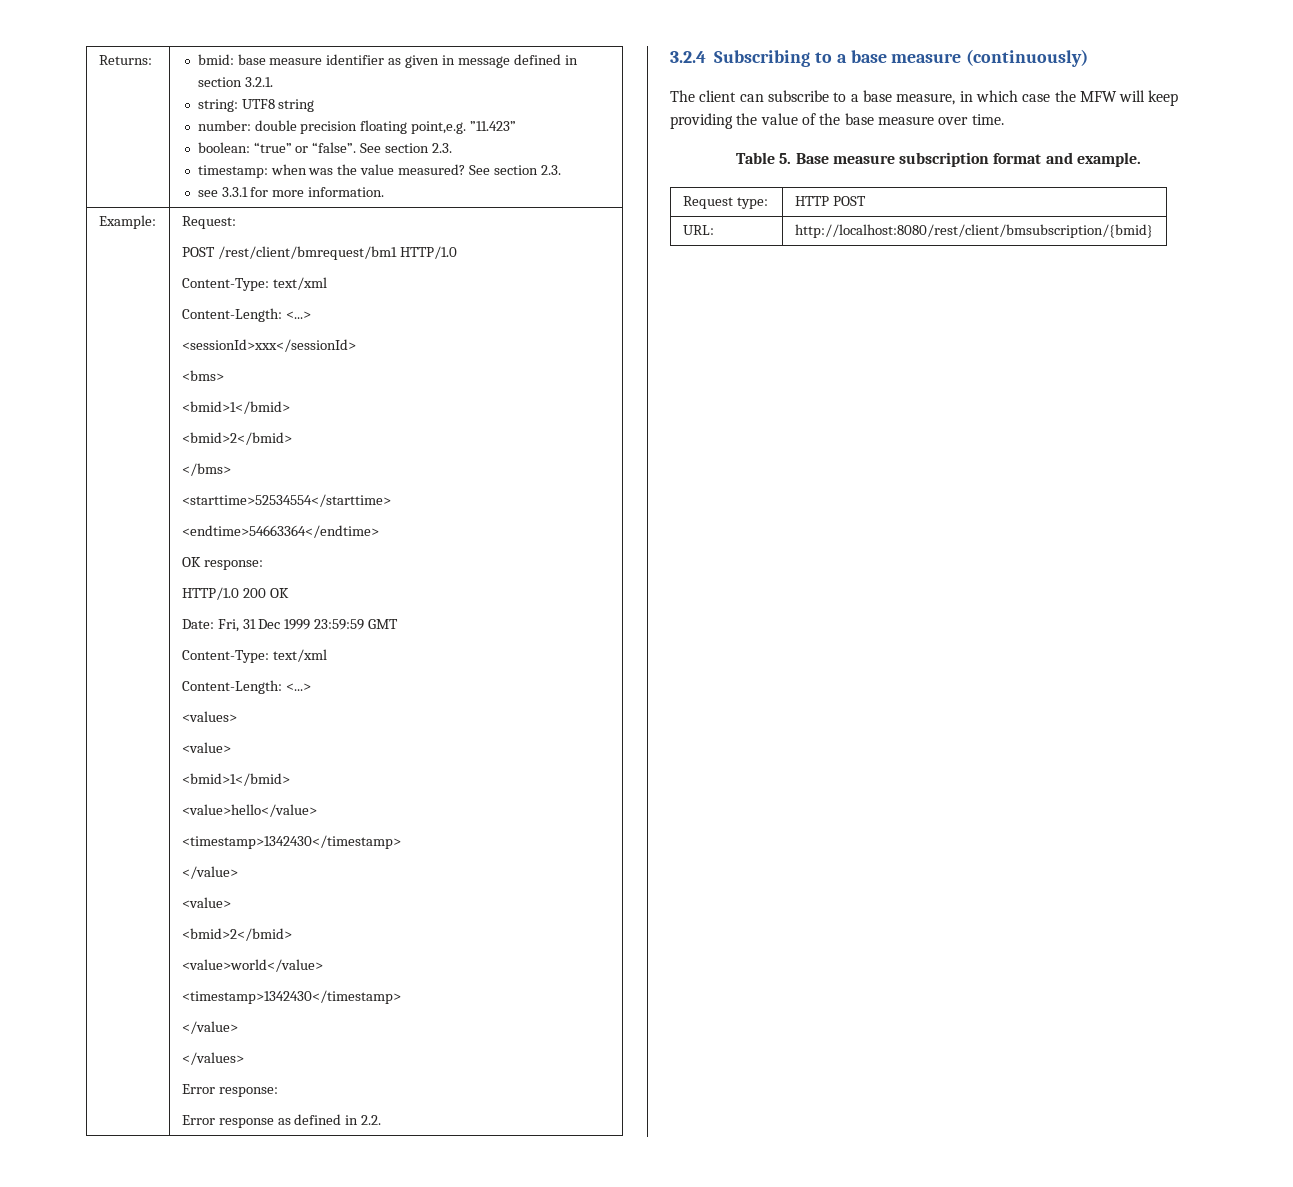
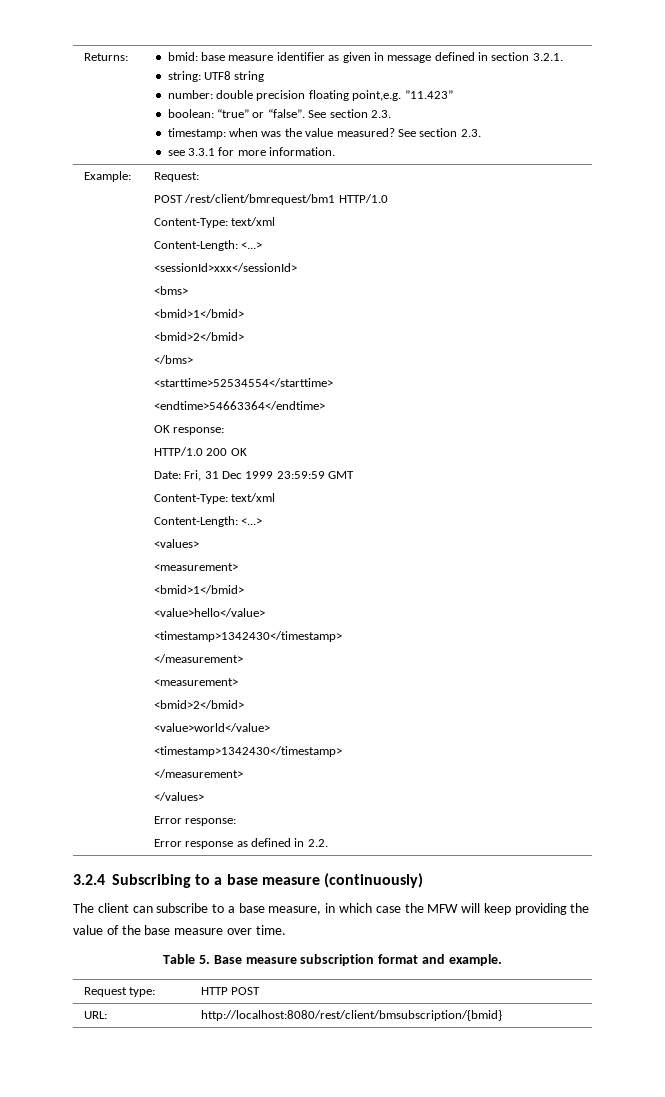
  <values>
- <value>
+ <measurement>
  <value>hello</value>
  <timestamp>1342430</timestamp>
- </value>
- <value>
+ </measurement>
+ <measurement>
  <value>world</value>
  <timestamp>1342430</timestamp>
- </value>
+ </measurement>

